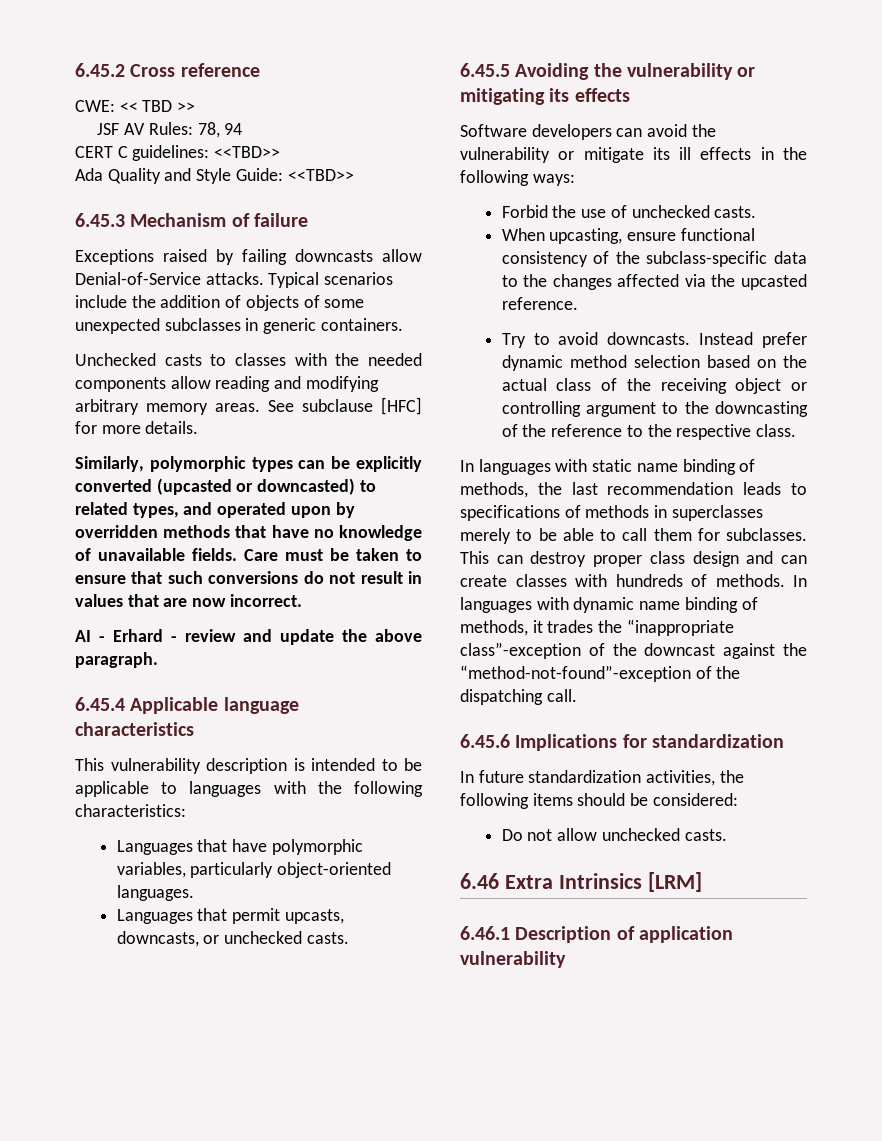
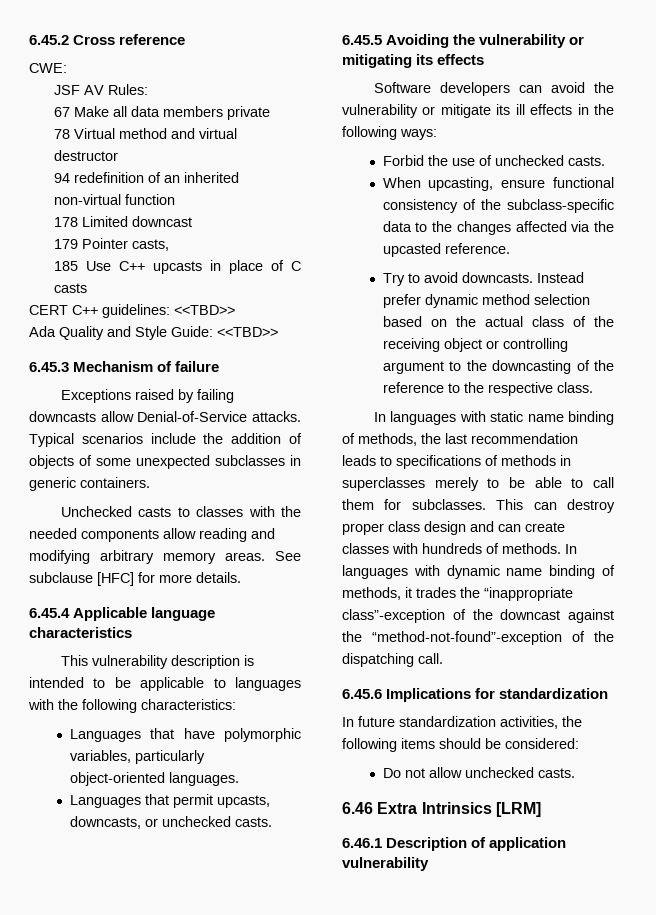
- CWE: << TBD >>
+ CWE:
- JSF AV Rules: 78, 94
+ JSF AV Rules:
+ 67 Make all data members private
+ 78 Virtual method and virtual destructor
+ 94 redefinition of an inherited non-virtual function
+ 178 Limited downcast
+ 179 Pointer casts,
+ 185 Use C++ upcasts in place of C casts
- CERT C guidelines: <<TBD>>
+ CERT C++ guidelines: <<TBD>>
- Similarly, polymorphic types can be explicitly converted (upcasted or downcasted) to related types, and operated upon by overridden methods that have no knowledge of unavailable fields. Care must be taken to ensure that such conversions do not result in values that are now incorrect.
- AI - Erhard - review and update the above paragraph.

